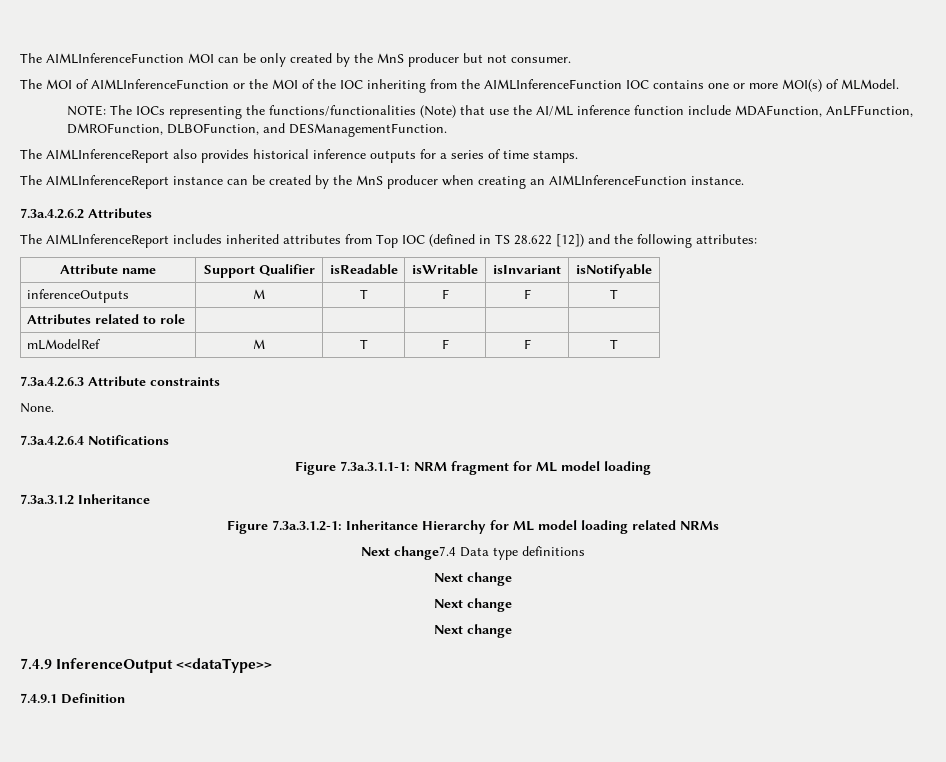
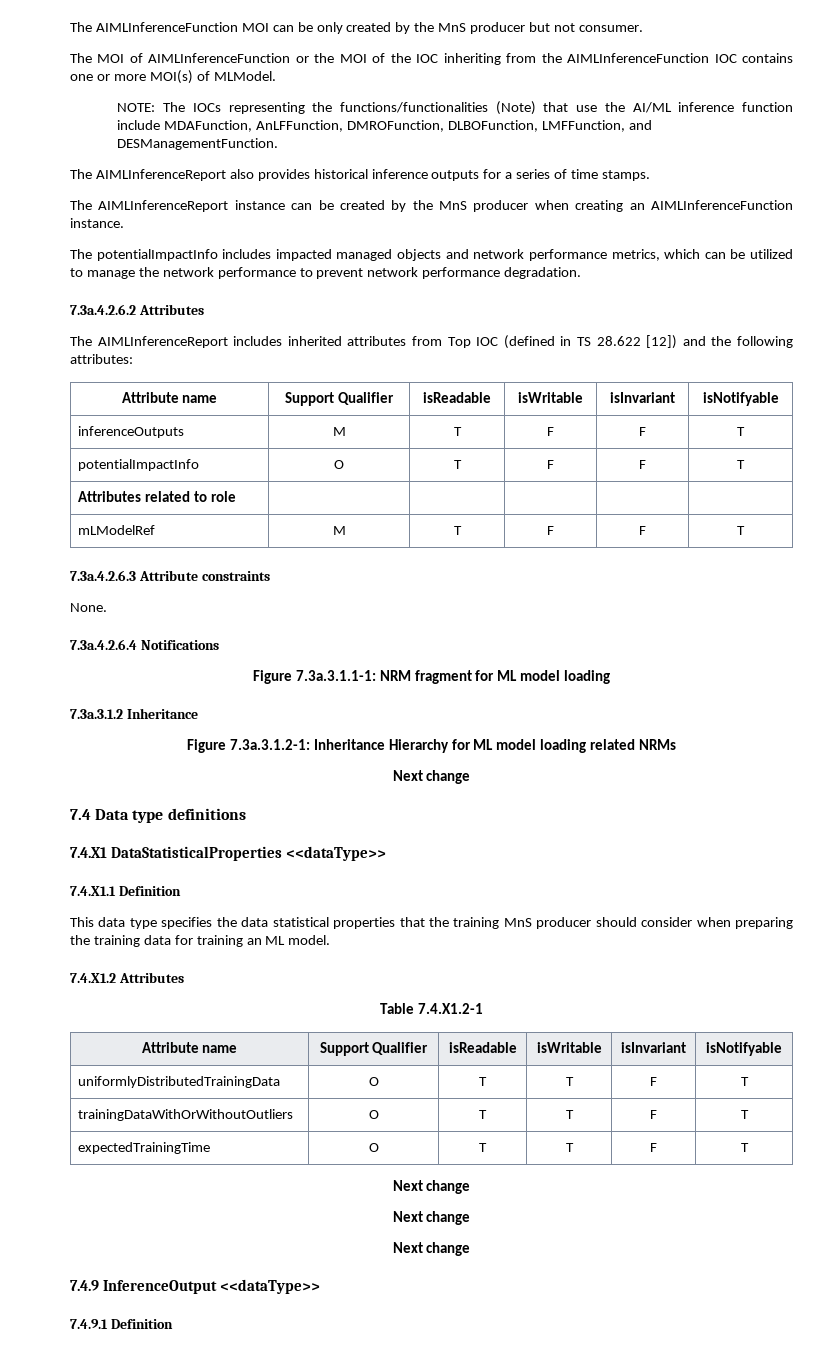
- NOTE: The IOCs representing the functions/functionalities (Note) that use the AI/ML inference function include MDAFunction, AnLFFunction, DMROFunction, DLBOFunction, and DESManagementFunction.
+ NOTE: The IOCs representing the functions/functionalities (Note) that use the AI/ML inference function include MDAFunction, AnLFFunction, DMROFunction, DLBOFunction, LMFFunction, and DESManagementFunction.
+ The potentialImpactInfo includes impacted managed objects and network performance metrics, which can be utilized to manage the network performance to prevent network performance degradation.
+ potentialImpactInfo | O | T | F | F | T
  Figure 7.3a.3.1.2-1: Inheritance Hierarchy for ML model loading related NRMs
- Next change7.4 Data type definitions
+ Next change
+ 7.4 Data type definitions
+ 7.4.X1 DataStatisticalProperties <<dataType>>
+ 7.4.X1.1 Definition
+ This data type specifies the data statistical properties that the training MnS producer should consider when preparing the training data for training an ML model.
+ 7.4.X1.2 Attributes
+ Table 7.4.X1.2-1
+ Attribute name | Support Qualifier | isReadable | isWritable | isInvariant | isNotifyable
+ uniformlyDistributedTrainingData | O | T | T | F | T
+ trainingDataWithOrWithoutOutliers | O | T | T | F | T
+ expectedTrainingTime | O | T | T | F | T

